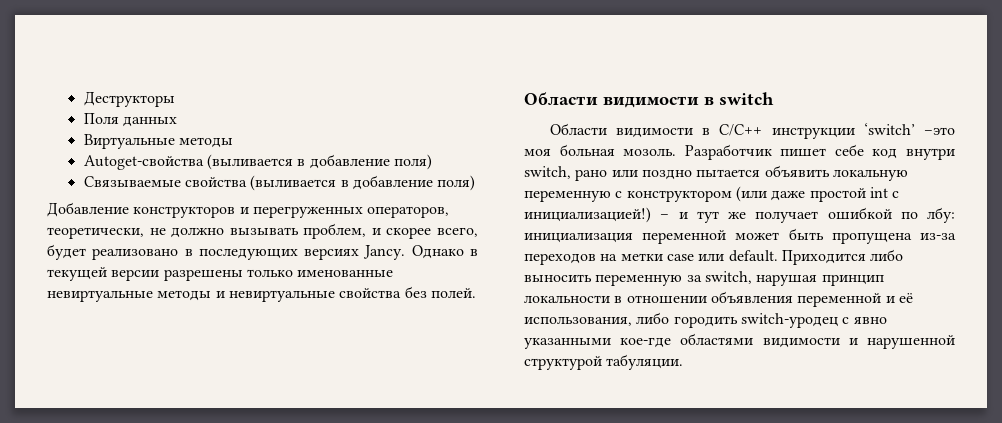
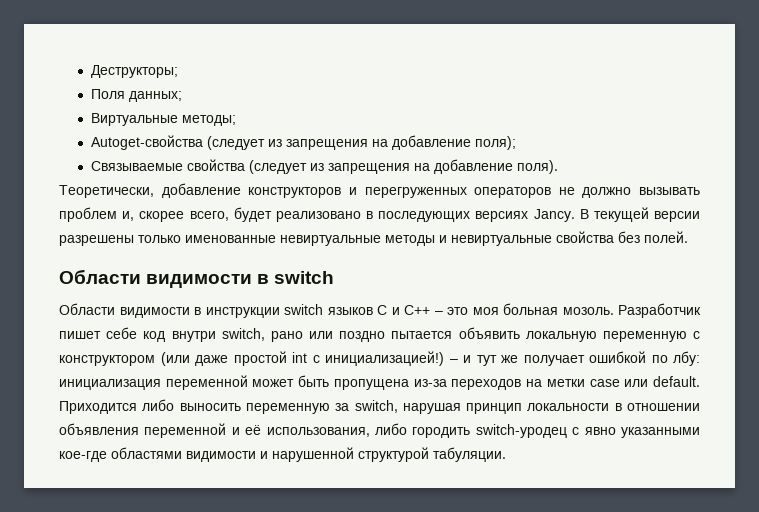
- Деструкторы
+ Деструкторы;
- Поля данных
+ Поля данных;
- Виртуальные методы
+ Виртуальные методы;
- Autoget-свойства (выливается в добавление поля)
- Связываемые свойства (выливается в добавление поля)
- Добавление конструкторов и перегруженных операторов, теоретически, не должно вызывать проблем, и скорее всего, будет реализовано в последующих версиях Jancy.
+ Autoget-свойства (следует из запрещения на добавление поля);
+ Связываемые свойства (следует из запрещения на добавление поля).
+ Теоретически, добавление конструкторов и перегруженных операторов не должно вызывать проблем и, скорее всего, будет реализовано в последующих версиях Jancy.
- Однако в текущей версии разрешены только именованные невиртуальные методы и невиртуальные свойства без полей.
+ В текущей версии разрешены только именованные невиртуальные методы и невиртуальные свойства без полей.
- Области видимости в С/C++ инструкции ‘switch’ –это моя больная мозоль.
+ Области видимости в инструкции switch языков C и C++ – это моя больная мозоль.

